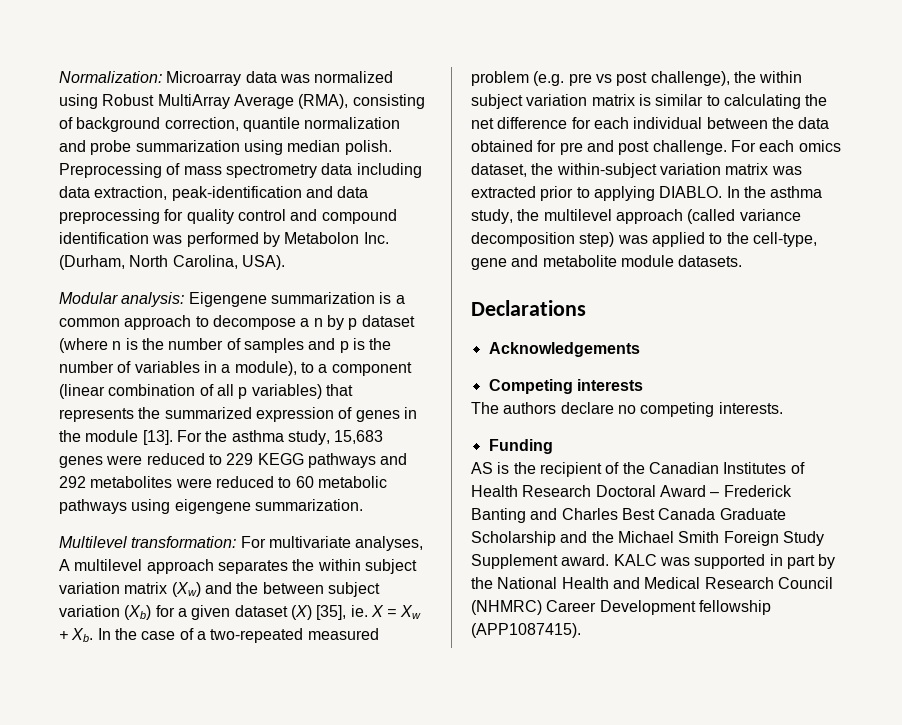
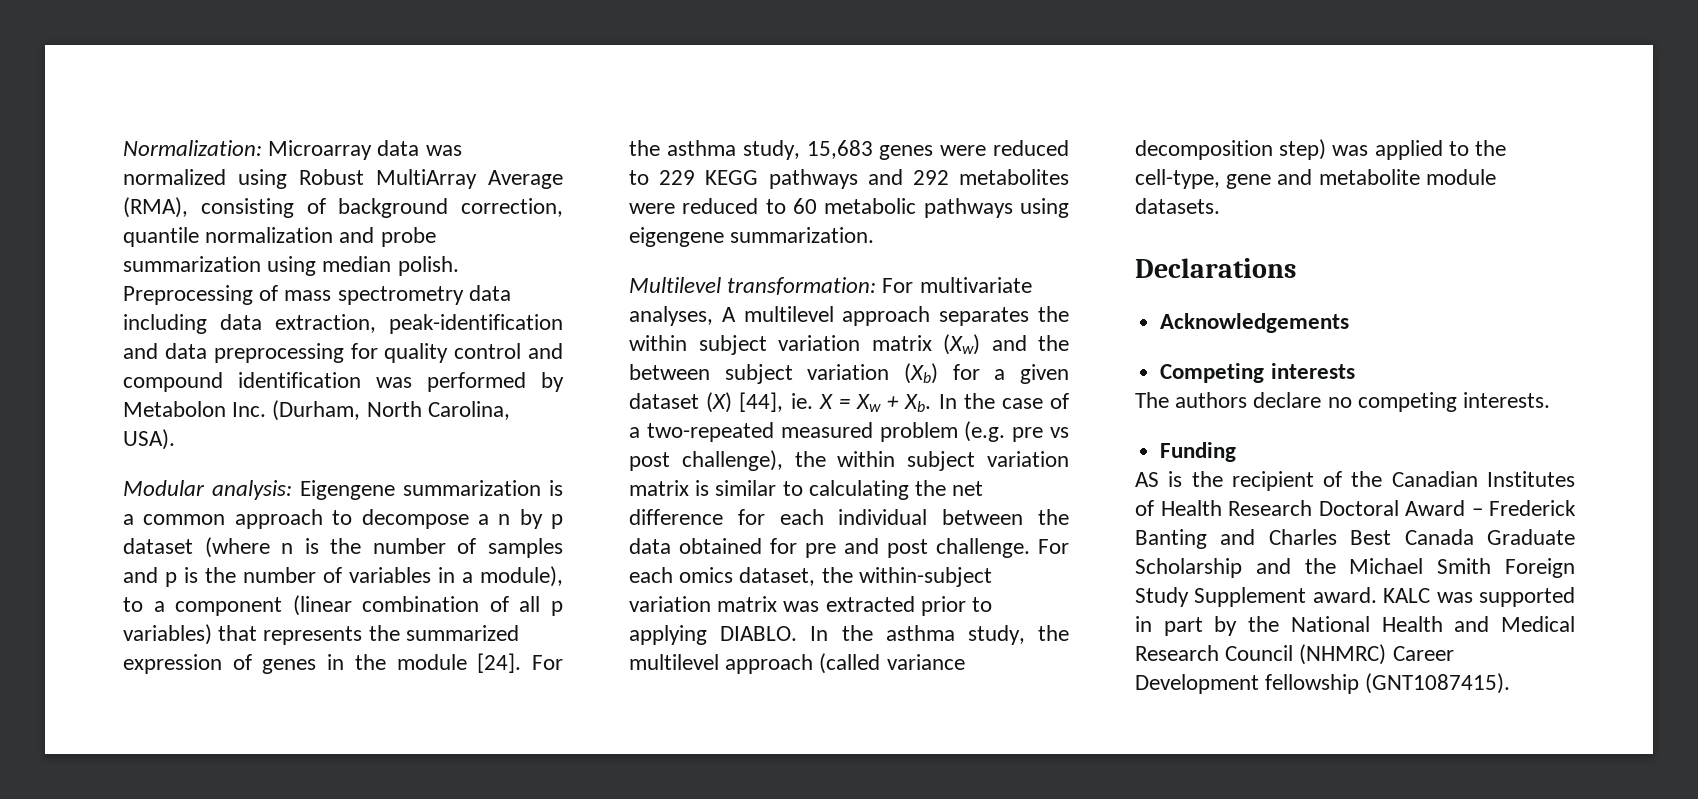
- Modular analysis: Eigengene summarization is a common approach to decompose a n by p dataset (where n is the number of samples and p is the number of variables in a module), to a component (linear combination of all p variables) that represents the summarized expression of genes in the module [13].
+ Modular analysis: Eigengene summarization is a common approach to decompose a n by p dataset (where n is the number of samples and p is the number of variables in a module), to a component (linear combination of all p variables) that represents the summarized expression of genes in the module [24].
- For multivariate analyses, A multilevel approach separates the within subject variation matrix (Xw) and the between subject variation (Xb) for a given dataset (X) [35], ie. X = Xw + Xb. In the case of a two-repeated measured problem (e.g. pre vs post challenge), the within subject variation matrix is similar to calculating the net difference for each individual between the data obtained for pre and post challenge.
+ For multivariate analyses, A multilevel approach separates the within subject variation matrix (Xw) and the between subject variation (Xb) for a given dataset (X) [44], ie. X = Xw + Xb. In the case of a two-repeated measured problem (e.g. pre vs post challenge), the within subject variation matrix is similar to calculating the net difference for each individual between the data obtained for pre and post challenge.
- KALC was supported in part by the National Health and Medical Research Council (NHMRC) Career Development fellowship (APP1087415).
+ KALC was supported in part by the National Health and Medical Research Council (NHMRC) Career Development fellowship (GNT1087415).

